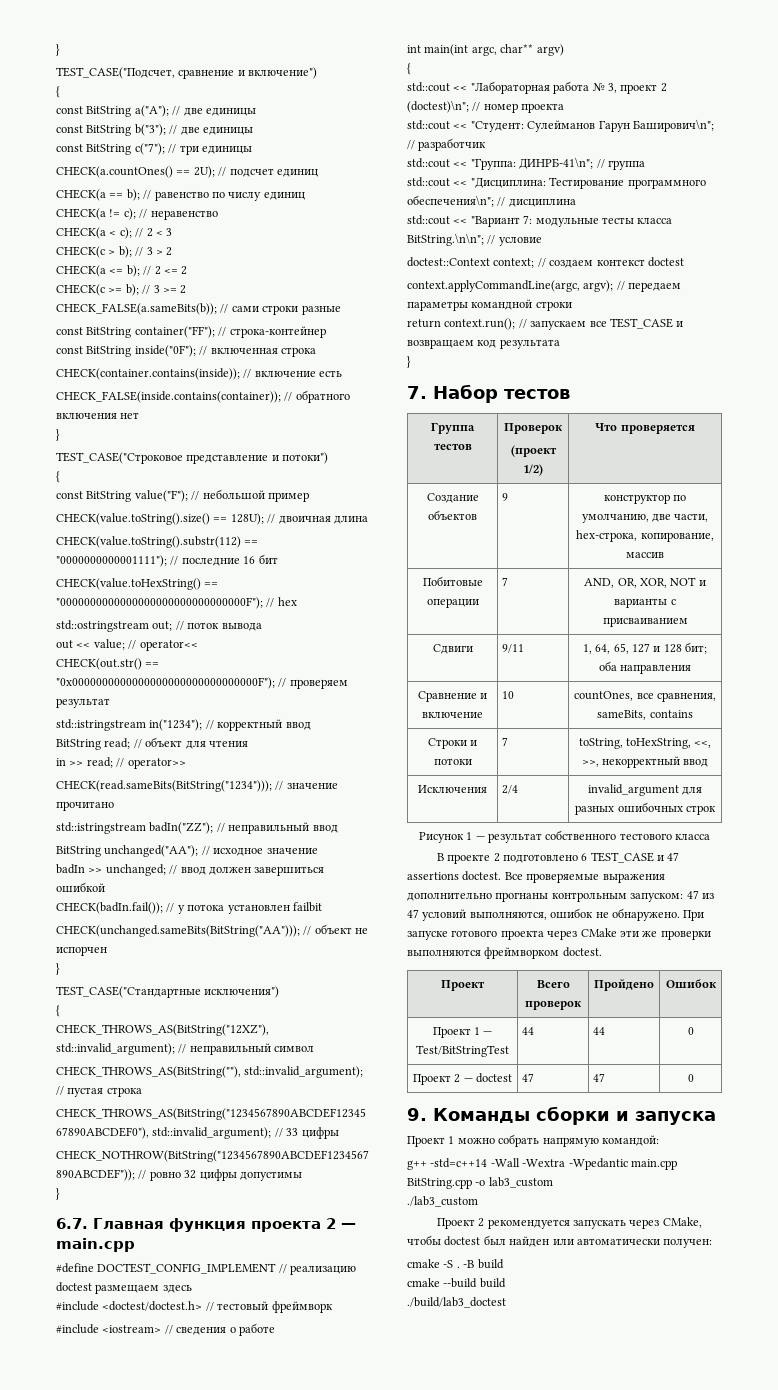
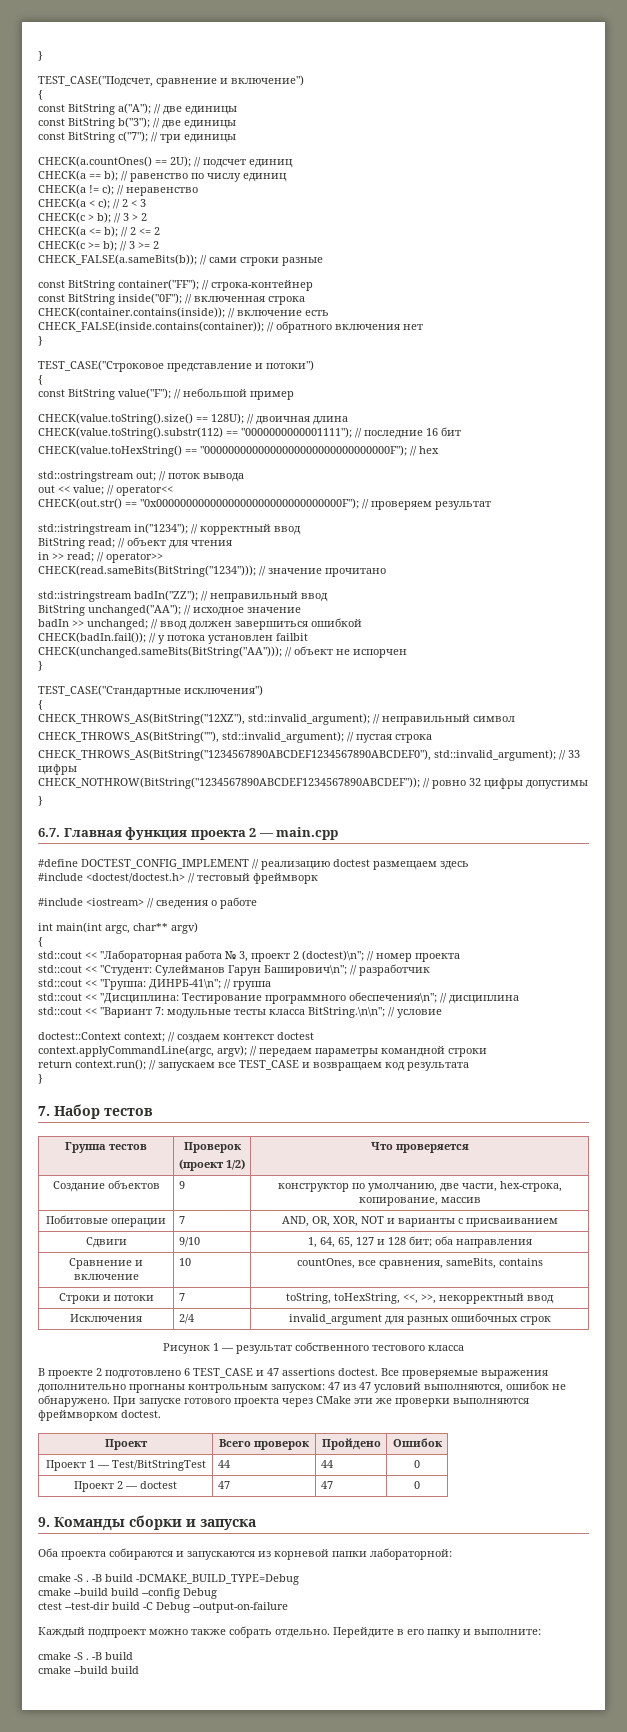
- Сдвиги | 9/11 | 1, 64, 65, 127 и 128 бит; оба направления
+ Сдвиги | 9/10 | 1, 64, 65, 127 и 128 бит; оба направления
- Проект 1 можно собрать напрямую командой:
- g++ -std=c++14 -Wall -Wextra -Wpedantic main.cpp BitString.cpp -o lab3_custom
- ./lab3_custom
- Проект 2 рекомендуется запускать через CMake, чтобы doctest был найден или автоматически получен:
+ Оба проекта собираются и запускаются из корневой папки лабораторной:
+ cmake -S . -B build -DCMAKE_BUILD_TYPE=Debug
+ cmake --build build --config Debug
+ ctest --test-dir build -C Debug --output-on-failure
+ Каждый подпроект можно также собрать отдельно. Перейдите в его папку и выполните:
- ./build/lab3_doctest

